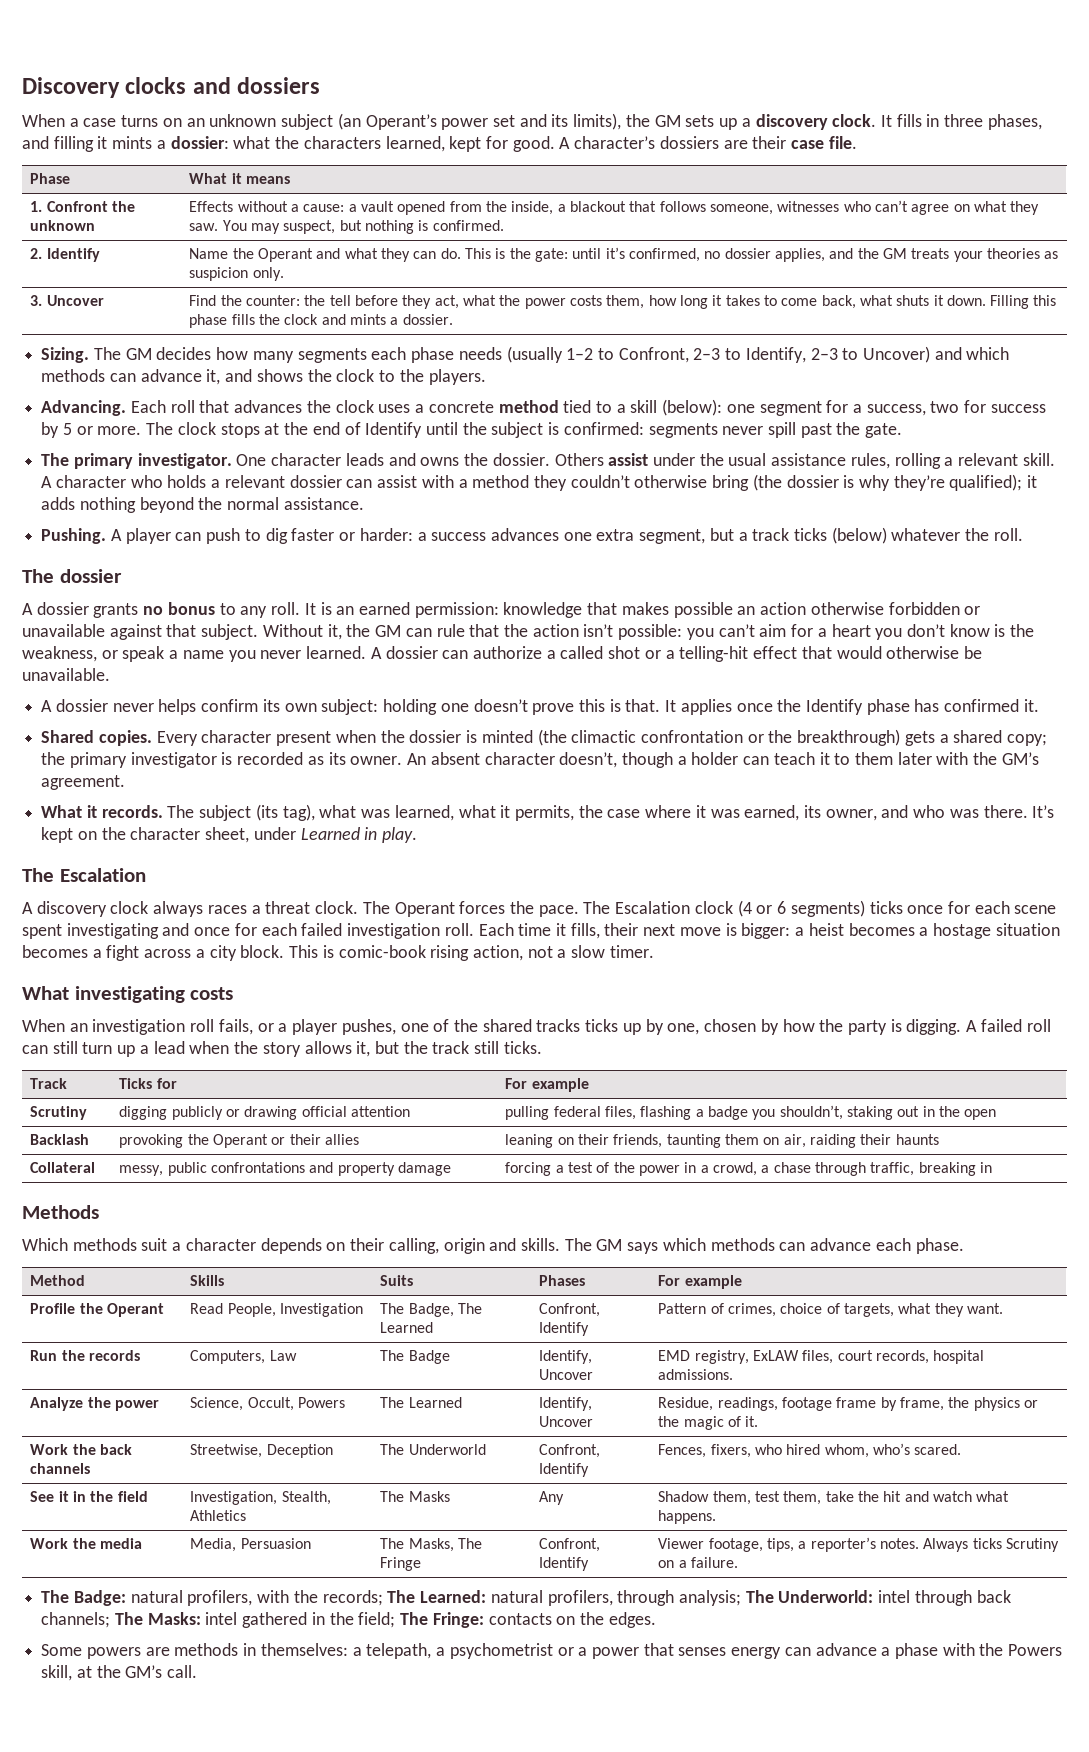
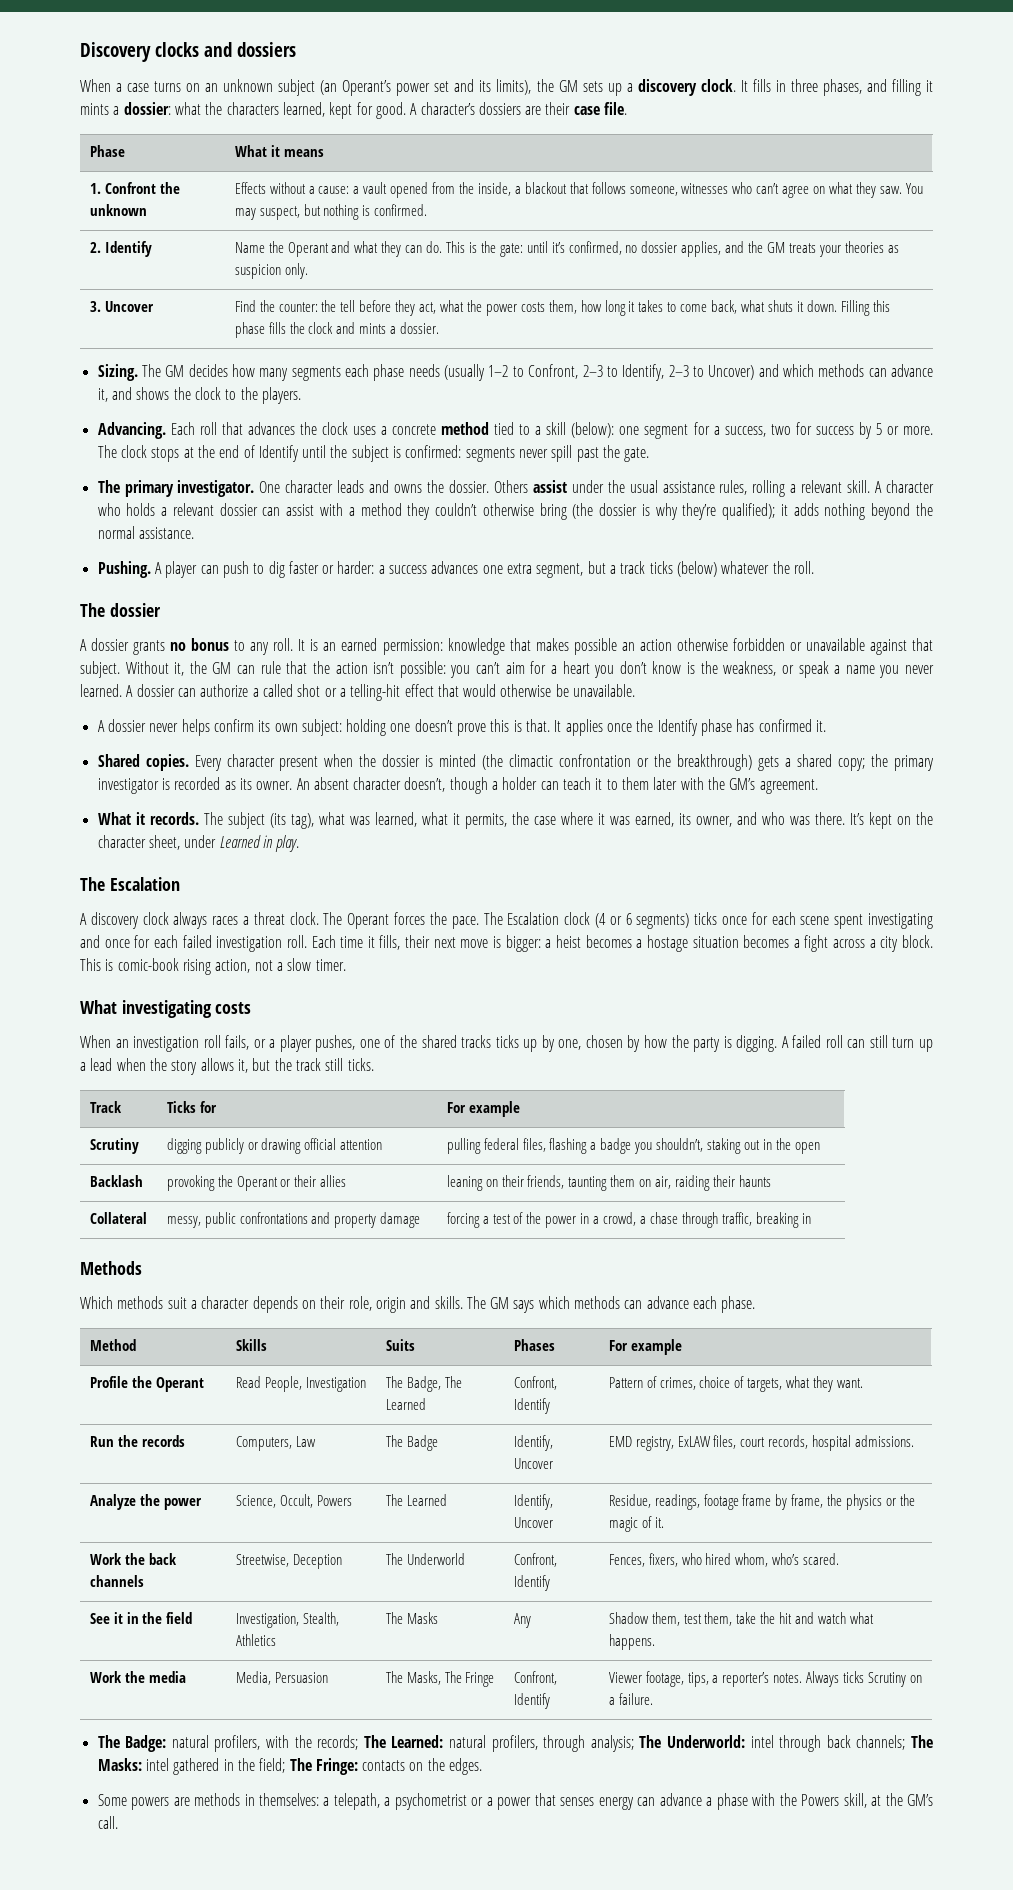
- Which methods suit a character depends on their calling, origin and skills.
+ Which methods suit a character depends on their role, origin and skills.

